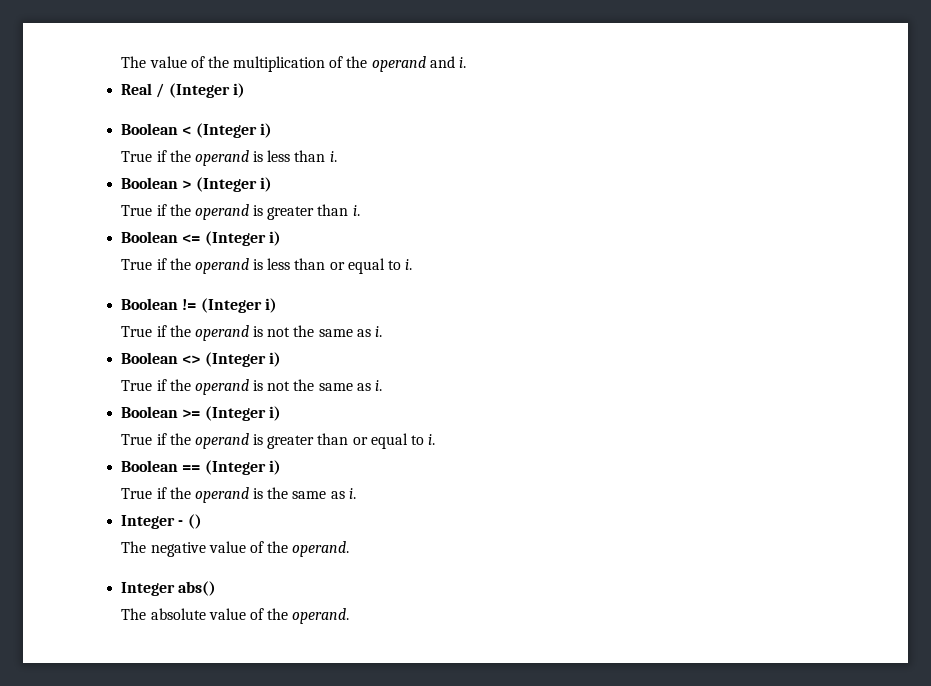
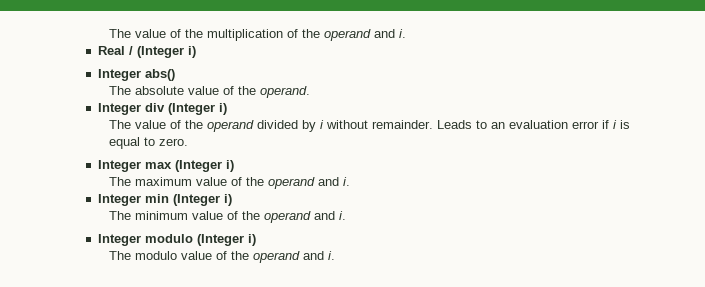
- Boolean < (Integer i)
- True if the operand is less than i.
- Boolean > (Integer i)
- True if the operand is greater than i.
- Boolean <= (Integer i)
- True if the operand is less than or equal to i.
- Boolean != (Integer i)
- True if the operand is not the same as i.
- Boolean <> (Integer i)
- True if the operand is not the same as i.
- Boolean >= (Integer i)
- True if the operand is greater than or equal to i.
- Boolean == (Integer i)
- True if the operand is the same as i.
- Integer - ()
- The negative value of the operand.
+ Integer div (Integer i)
+ The value of the operand divided by i without remainder. Leads to an evaluation error if i is equal to zero.
+ Integer max (Integer i)
+ The maximum value of the operand and i.
+ Integer min (Integer i)
+ The minimum value of the operand and i.
+ Integer modulo (Integer i)
+ The modulo value of the operand and i.

